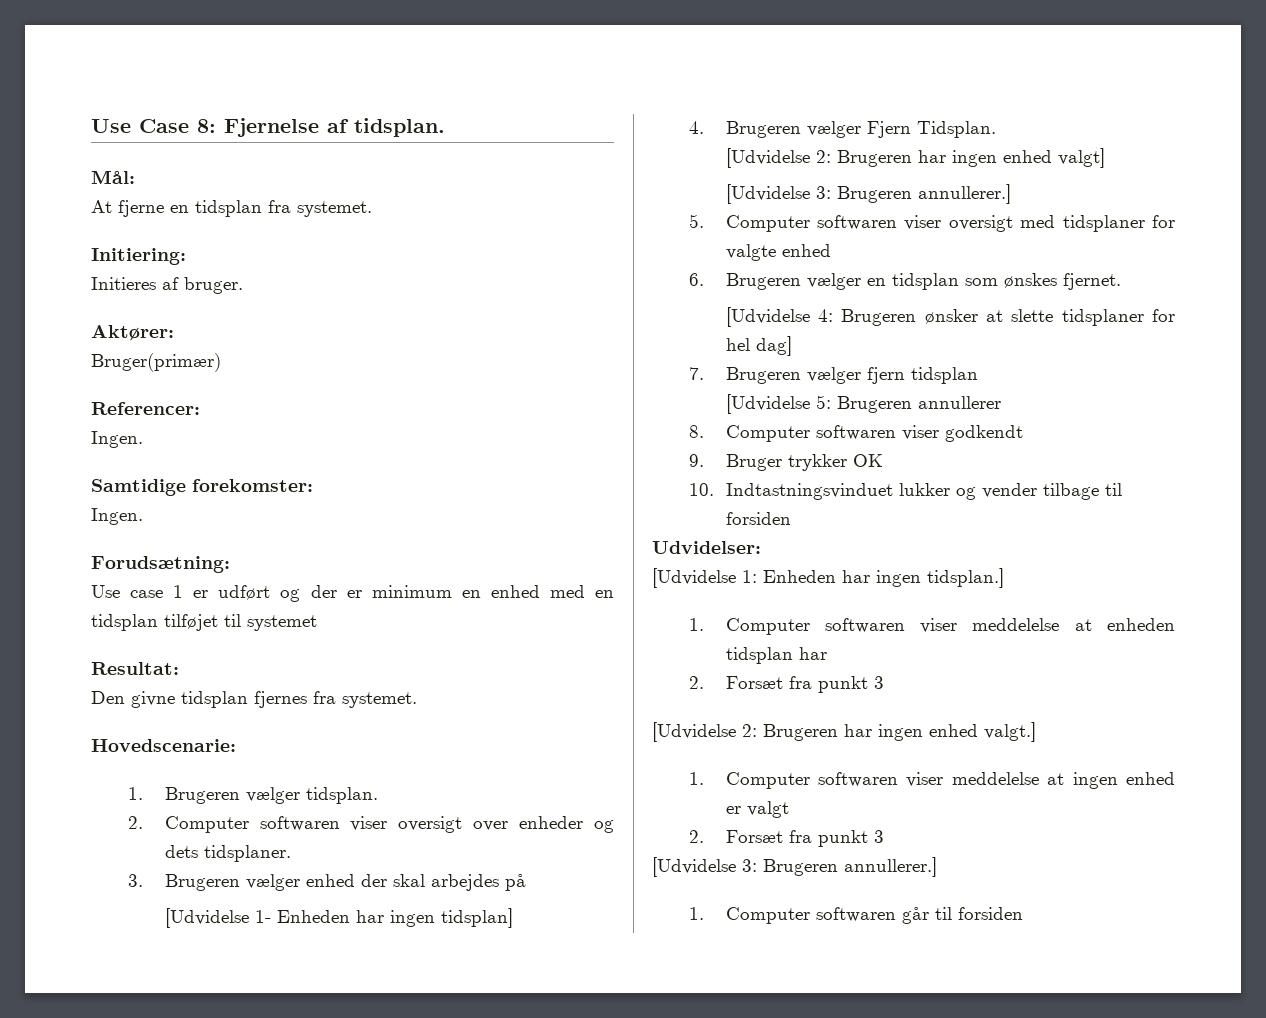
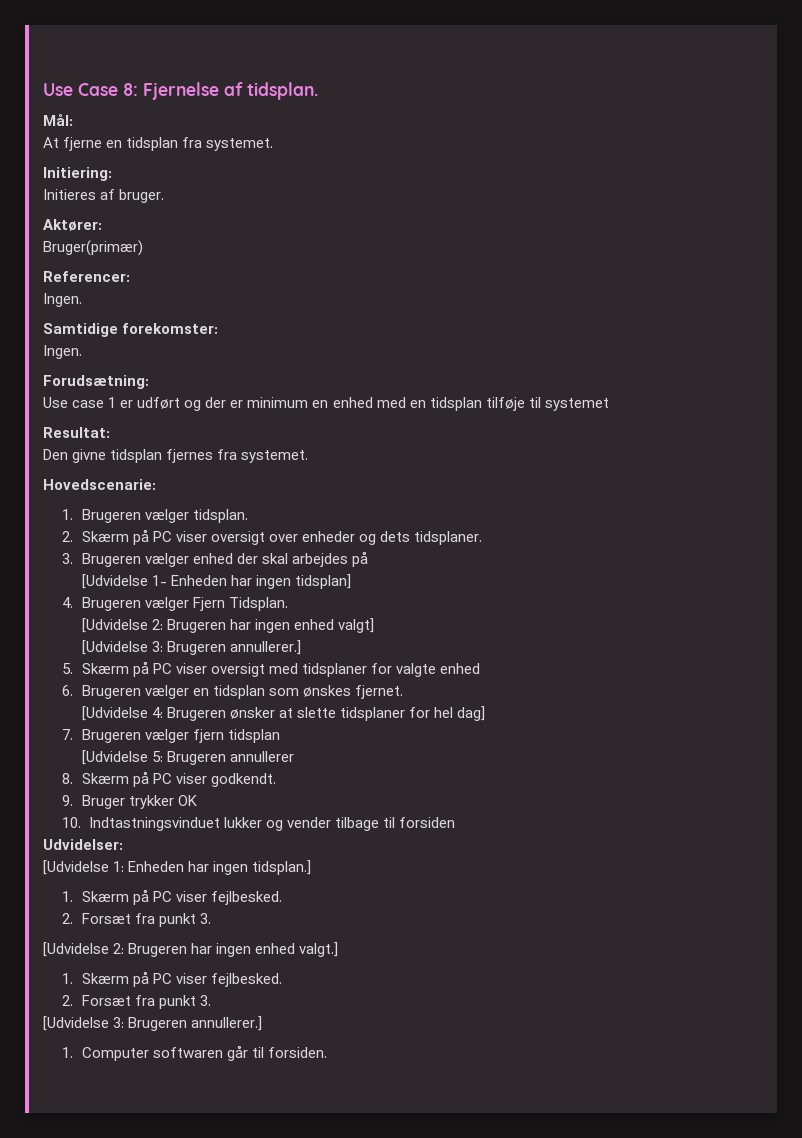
- Use case 1 er udført og der er minimum en enhed med en tidsplan tilføjet til systemet
+ Use case 1 er udført og der er minimum en enhed med en tidsplan tilføje til systemet
- 2. Computer softwaren viser oversigt over enheder og dets tidsplaner.
+ 2. Skærm på PC viser oversigt over enheder og dets tidsplaner.
- 5. Computer softwaren viser oversigt med tidsplaner for valgte enhed
+ 5. Skærm på PC viser oversigt med tidsplaner for valgte enhed
- 8. Computer softwaren viser godkendt
+ 8. Skærm på PC viser godkendt.
  [Udvidelse 1: Enheden har ingen tidsplan.]
- 1. Computer softwaren viser meddelelse at enheden tidsplan har
- 2. Forsæt fra punkt 3
+ 1. Skærm på PC viser fejlbesked.
+ 2. Forsæt fra punkt 3.
  [Udvidelse 2: Brugeren har ingen enhed valgt.]
- 1. Computer softwaren viser meddelelse at ingen enhed er valgt
- 2. Forsæt fra punkt 3
+ 1. Skærm på PC viser fejlbesked.
+ 2. Forsæt fra punkt 3.
- 1. Computer softwaren går til forsiden
+ 1. Computer softwaren går til forsiden.

